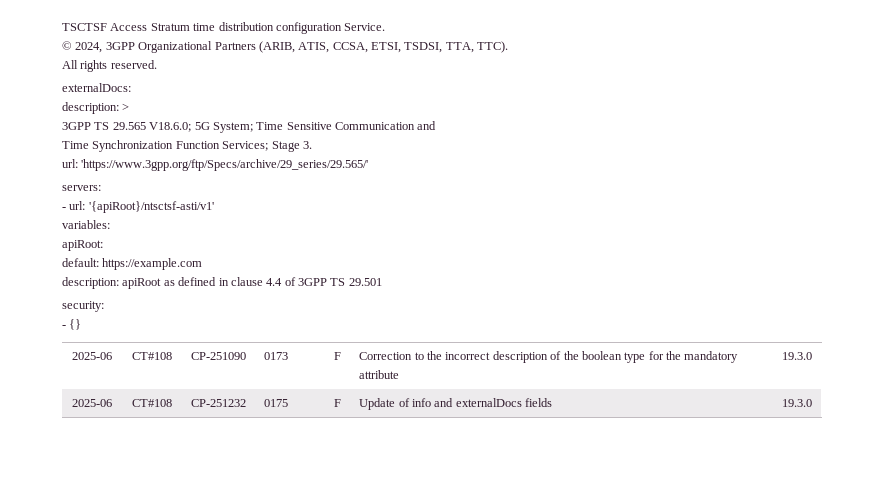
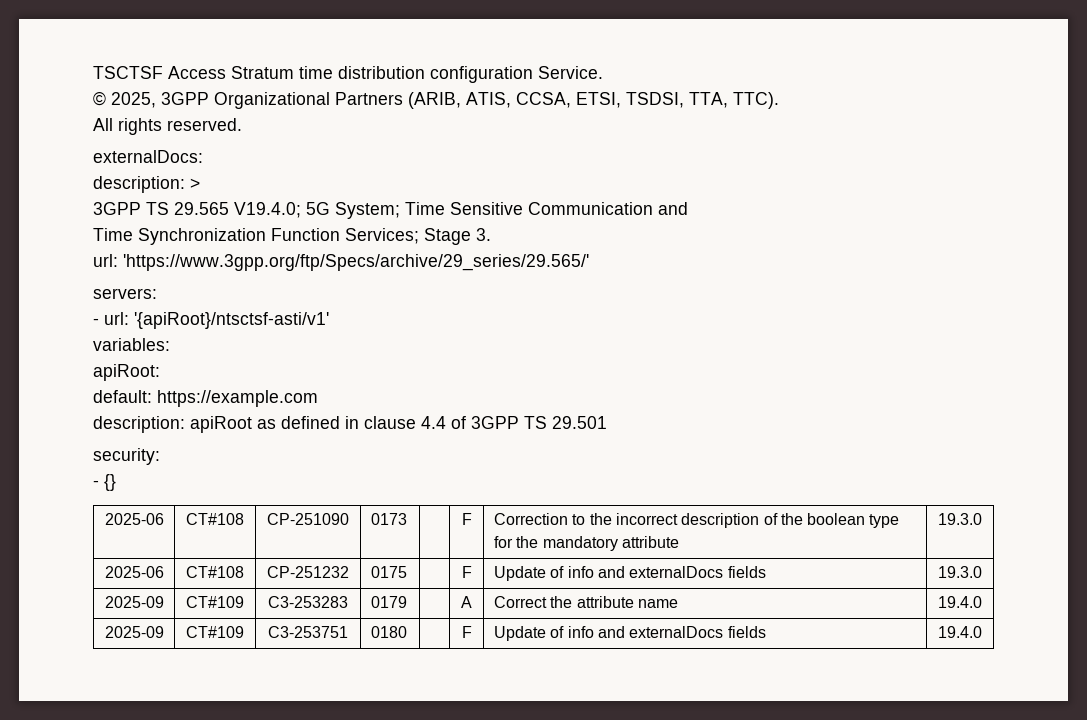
- © 2024, 3GPP Organizational Partners (ARIB, ATIS, CCSA, ETSI, TSDSI, TTA, TTC).
+ © 2025, 3GPP Organizational Partners (ARIB, ATIS, CCSA, ETSI, TSDSI, TTA, TTC).
- 3GPP TS 29.565 V18.6.0; 5G System; Time Sensitive Communication and
+ 3GPP TS 29.565 V19.4.0; 5G System; Time Sensitive Communication and
+ 2025-09 | CT#109 | C3-253283 | 0179 | | A | Correct the attribute name | 19.4.0
+ 2025-09 | CT#109 | C3-253751 | 0180 | | F | Update of info and externalDocs fields | 19.4.0

